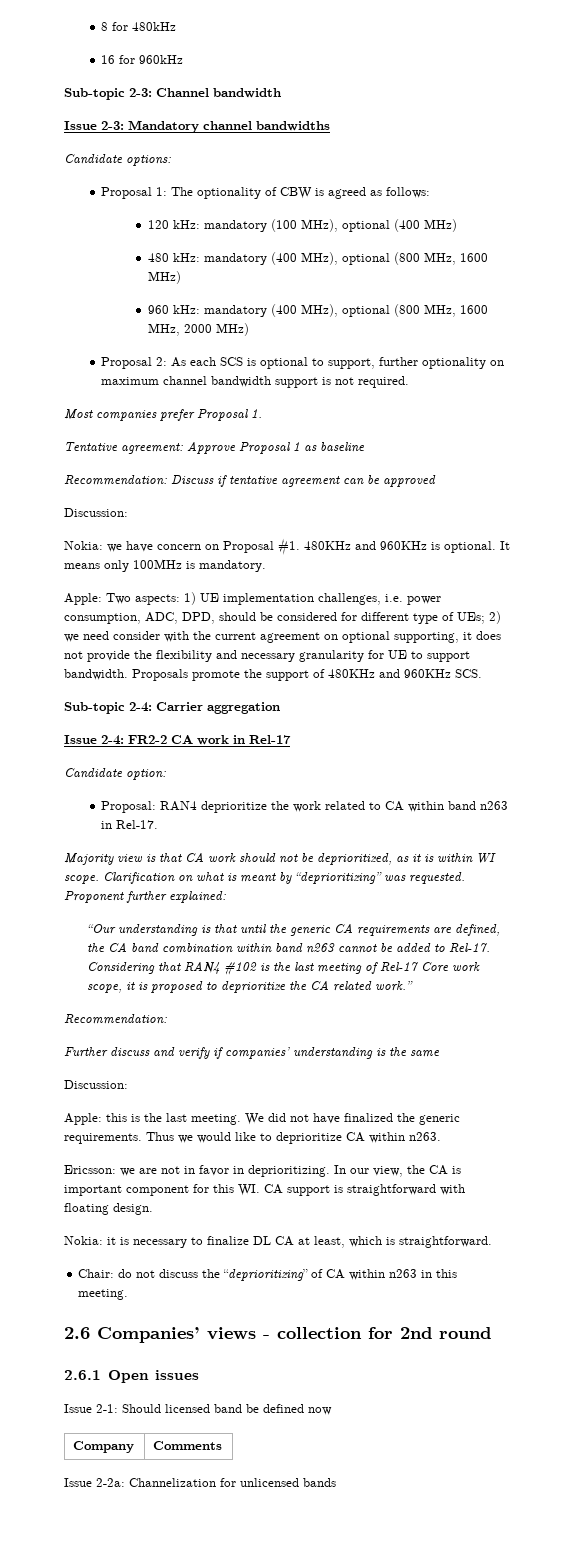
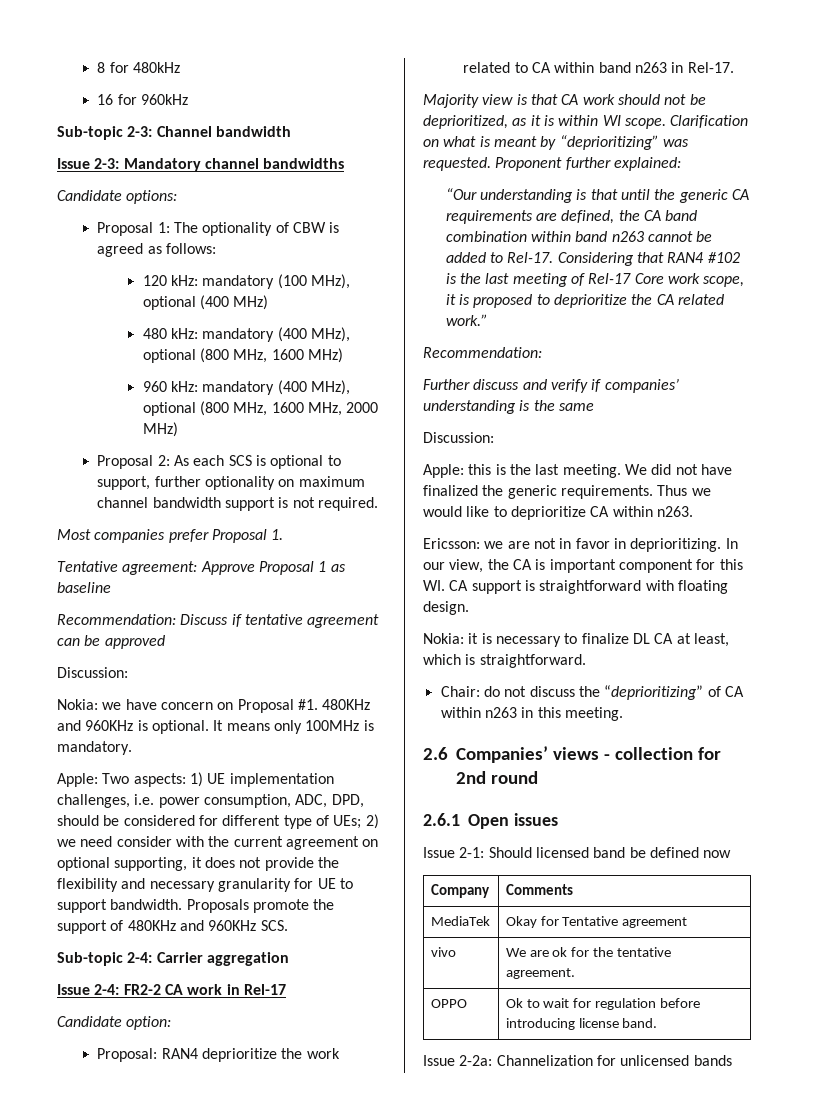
+ MediaTek | Okay for Tentative agreement
+ vivo | We are ok for the tentative agreement.
+ OPPO | Ok to wait for regulation before introducing license band.

